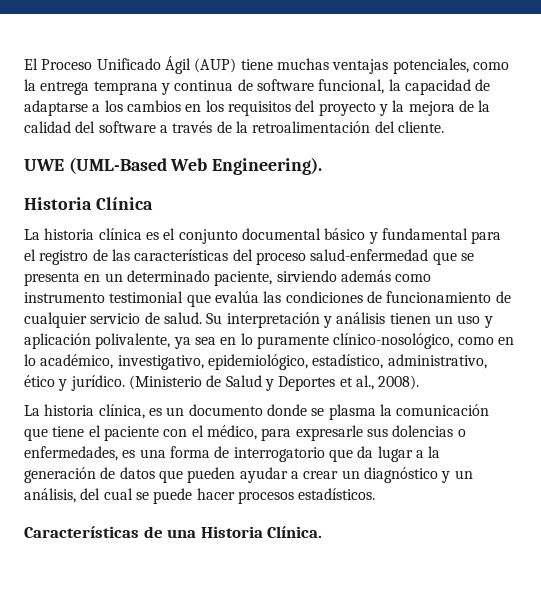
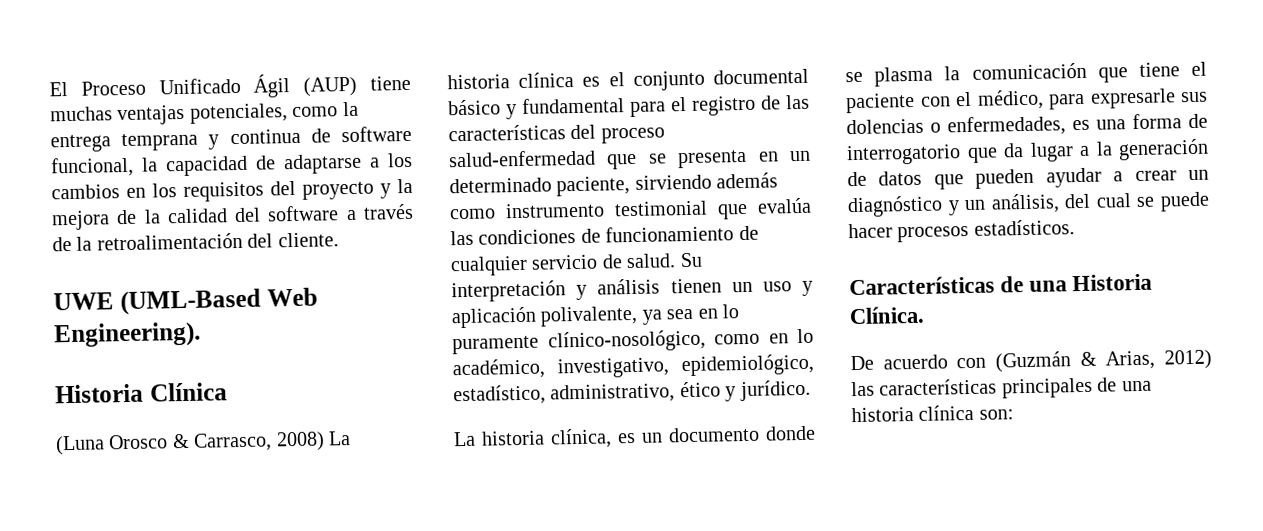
- La historia clínica es el conjunto documental básico y fundamental para el registro de las características del proceso salud-enfermedad que se presenta en un determinado paciente, sirviendo además como instrumento testimonial que evalúa las condiciones de funcionamiento de cualquier servicio de salud.
+ (Luna Orosco & Carrasco, 2008) La historia clínica es el conjunto documental básico y fundamental para el registro de las características del proceso salud-enfermedad que se presenta en un determinado paciente, sirviendo además como instrumento testimonial que evalúa las condiciones de funcionamiento de cualquier servicio de salud.
- (Ministerio de Salud y Deportes et al., 2008).
+ De acuerdo con (Guzmán & Arias, 2012) las características principales de una historia clínica son:

